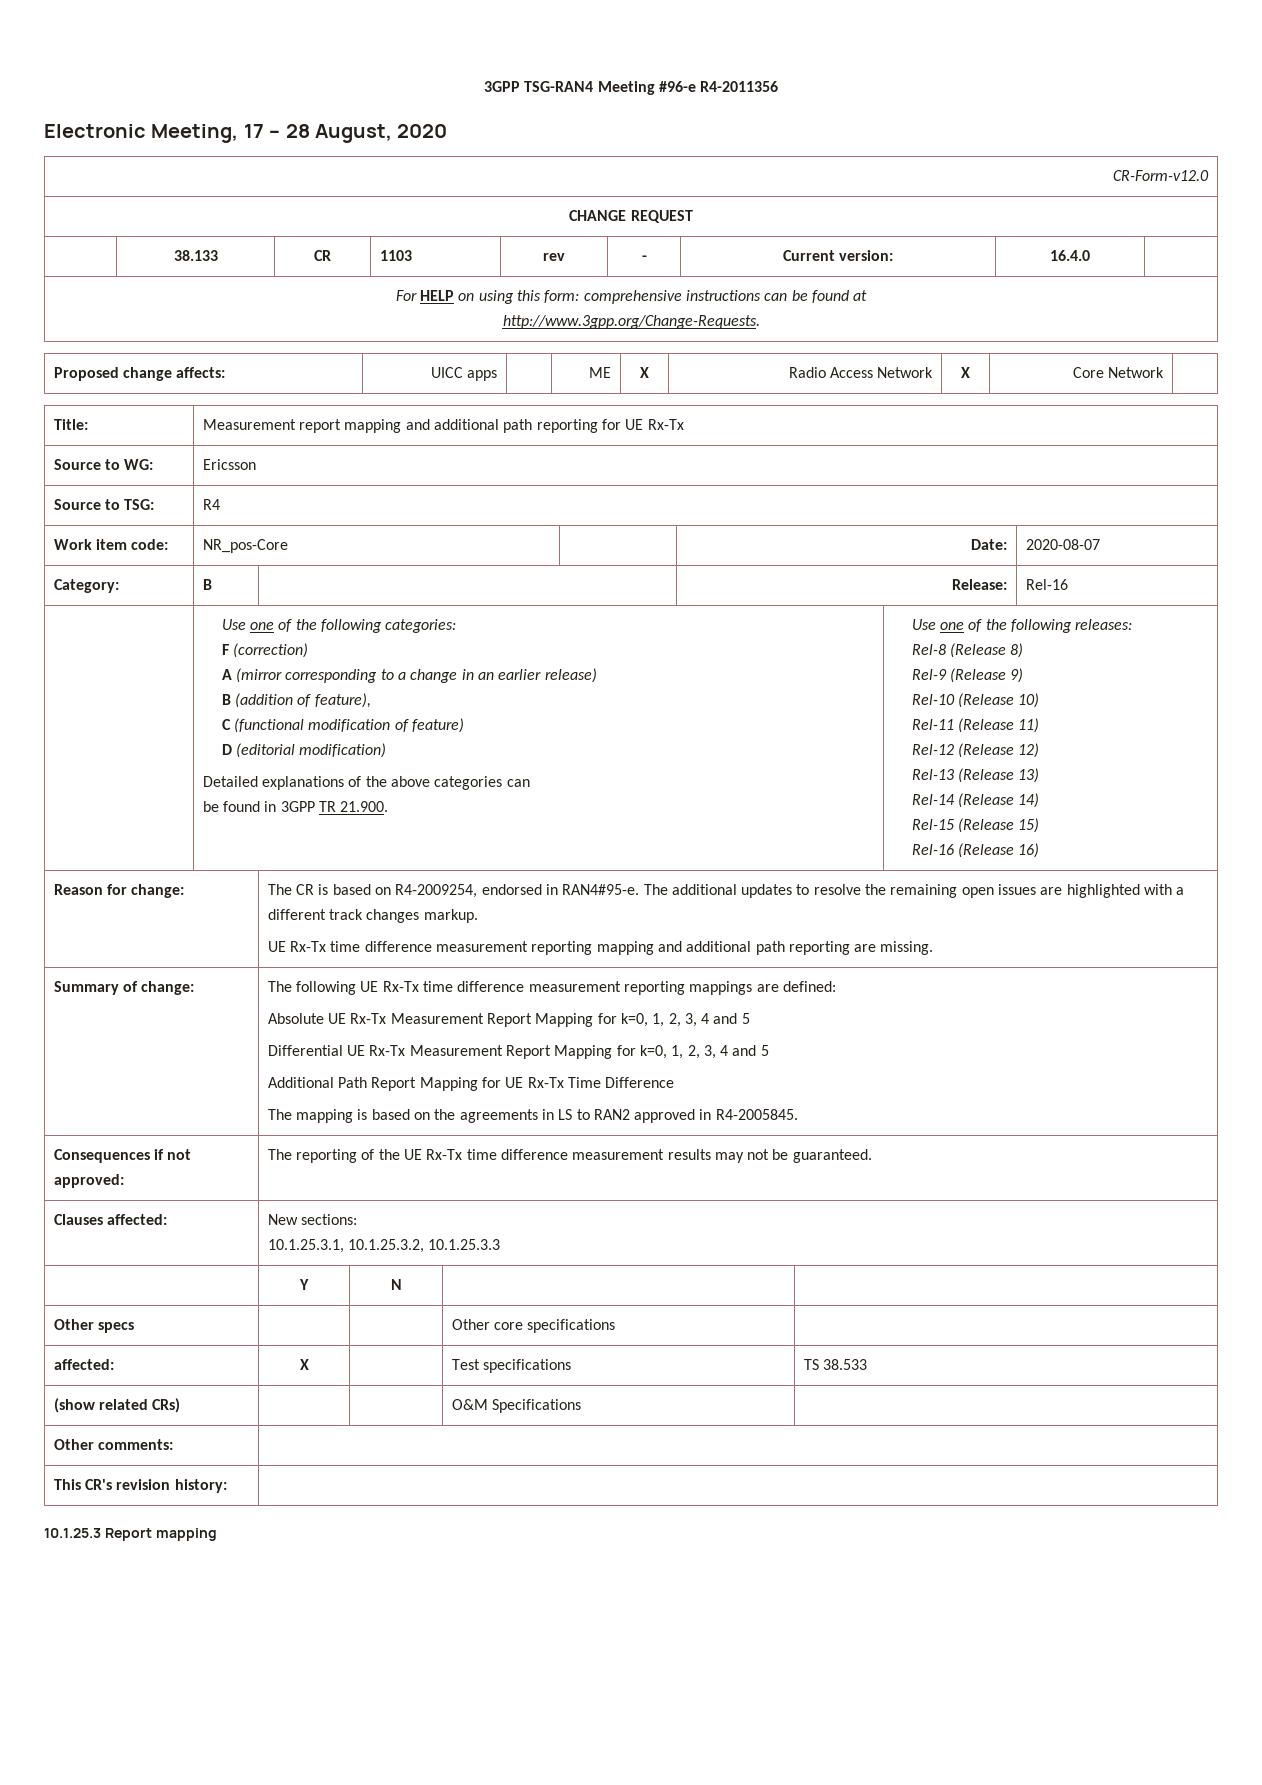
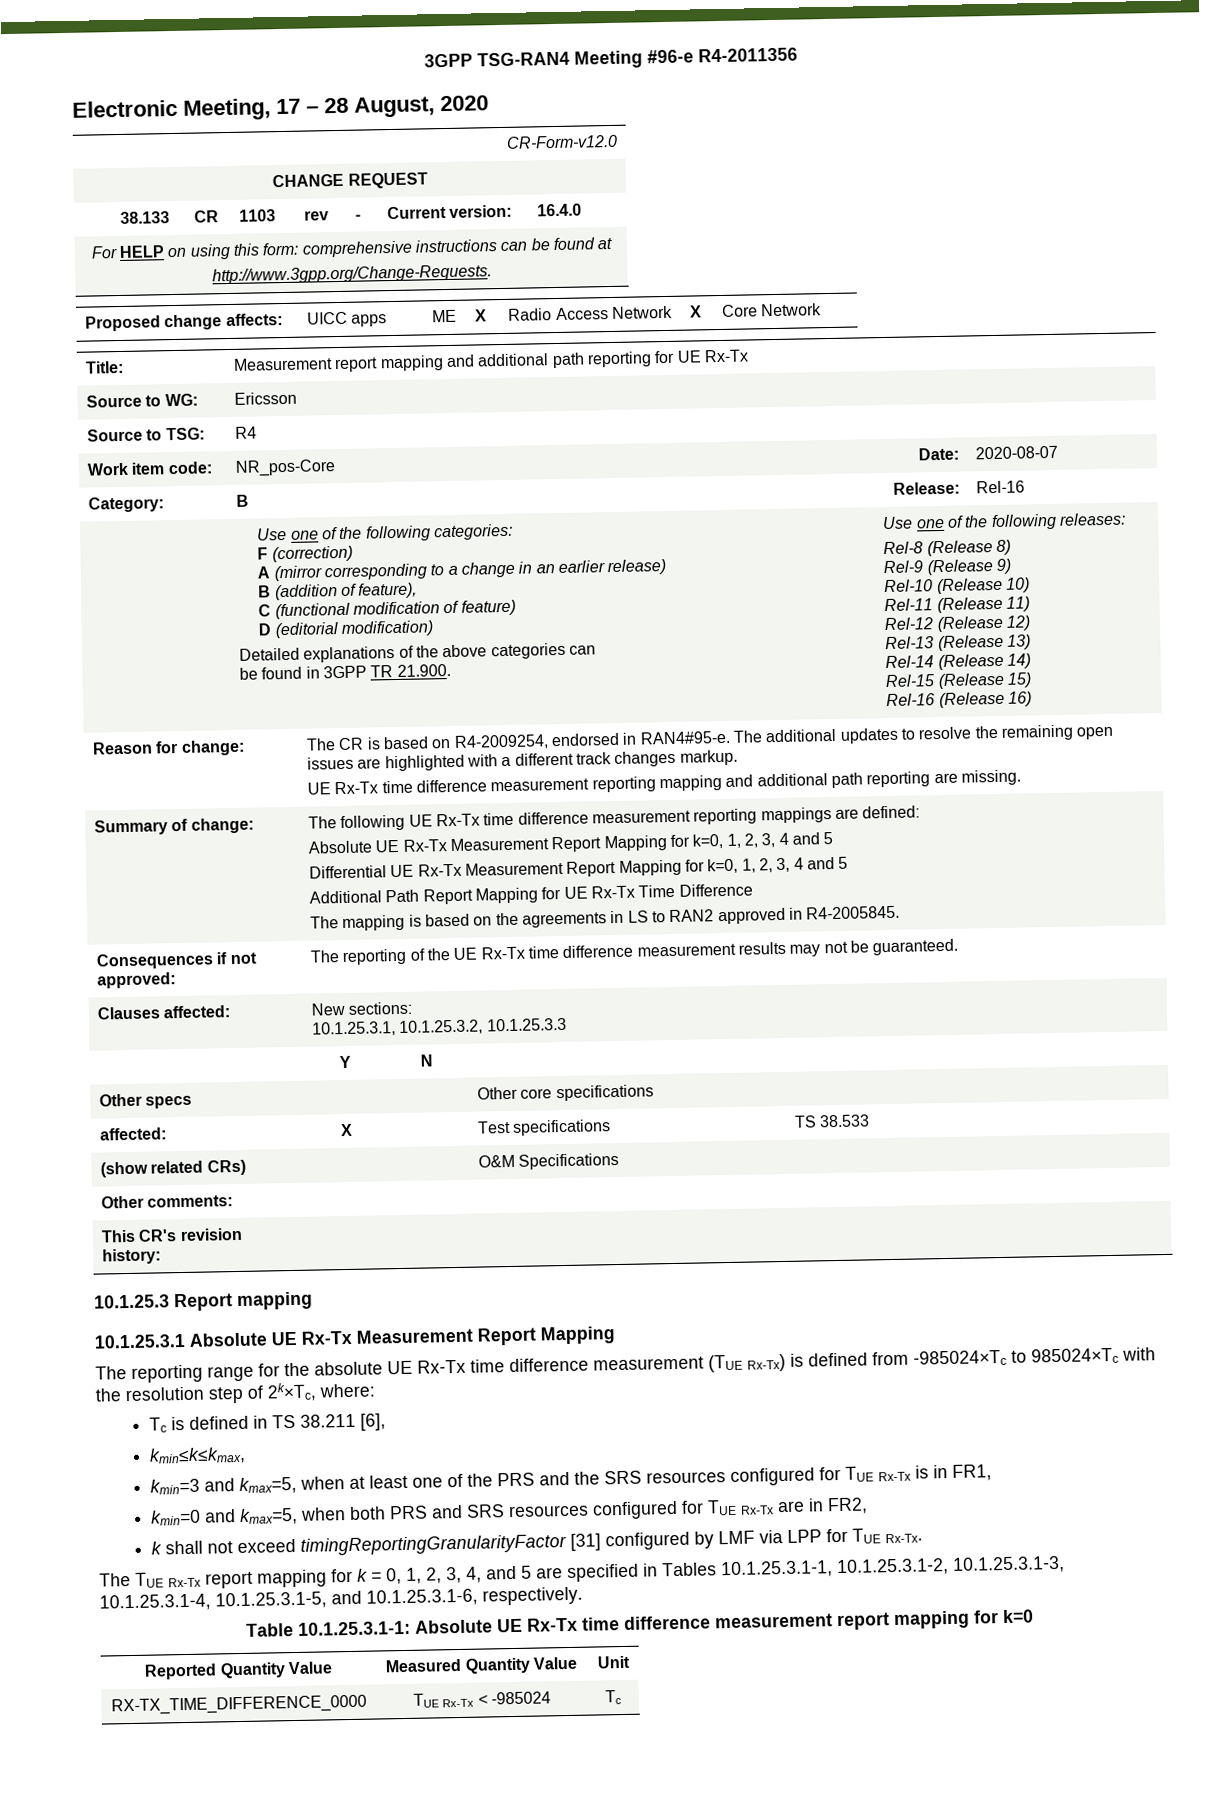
+ 10.1.25.3.1 Absolute UE Rx-Tx Measurement Report Mapping
+ The reporting range for the absolute UE Rx-Tx time difference measurement (TUE Rx-Tx) is defined from -985024×Tc to 985024×Tc with the resolution step of 2k×Tc, where:
+ Tc is defined in TS 38.211 [6],
+ kmin≤k≤kmax,
+ kmin=3 and kmax=5, when at least one of the PRS and the SRS resources configured for TUE Rx-Tx is in FR1,
+ kmin=0 and kmax=5, when both PRS and SRS resources configured for TUE Rx-Tx are in FR2,
+ k shall not exceed timingReportingGranularityFactor [31] configured by LMF via LPP for TUE Rx-Tx.
+ The TUE Rx-Tx report mapping for k = 0, 1, 2, 3, 4, and 5 are specified in Tables 10.1.25.3.1-1, 10.1.25.3.1-2, 10.1.25.3.1-3, 10.1.25.3.1-4, 10.1.25.3.1-5, and 10.1.25.3.1-6, respectively.
+ Table 10.1.25.3.1-1: Absolute UE Rx-Tx time difference measurement report mapping for k=0
+ Reported Quantity Value | Measured Quantity Value | Unit
+ RX-TX_TIME_DIFFERENCE_0000 | TUE Rx-Tx < -985024 | Tc

